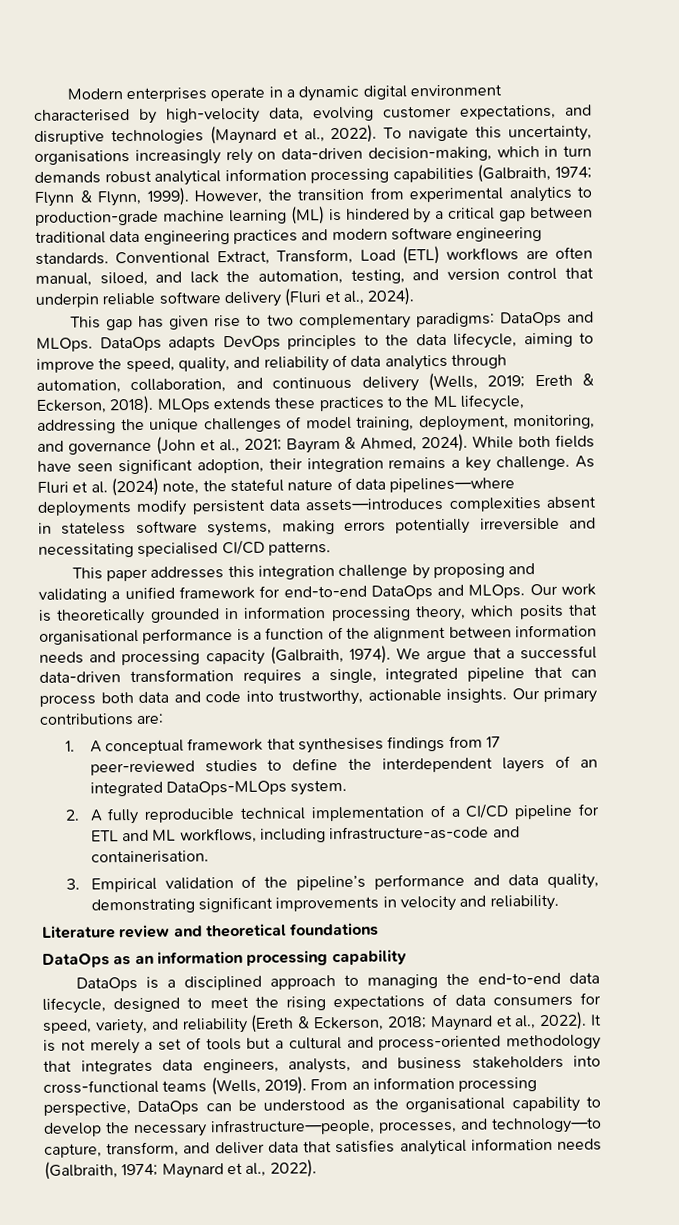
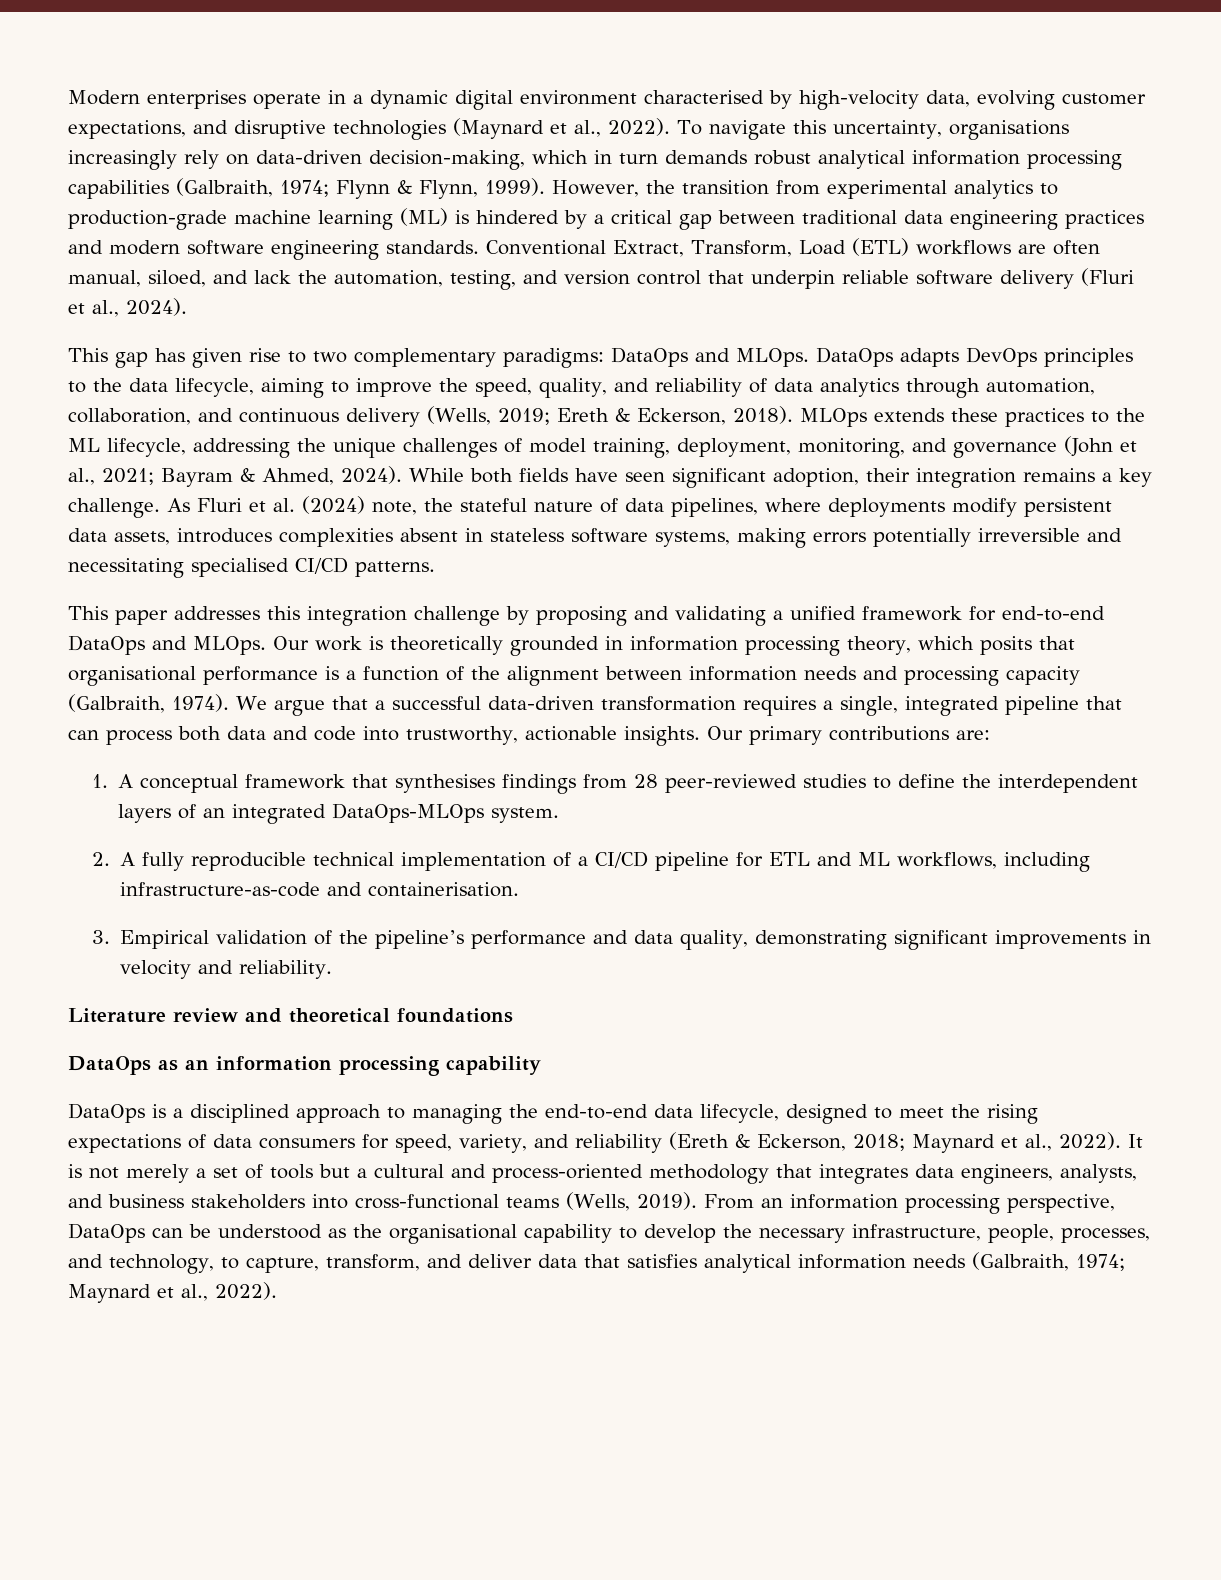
- As Fluri et al. (2024) note, the stateful nature of data pipelines—where deployments modify persistent data assets—introduces complexities absent in stateless software systems, making errors potentially irreversible and necessitating specialised CI/CD patterns.
+ As Fluri et al. (2024) note, the stateful nature of data pipelines, where deployments modify persistent data assets, introduces complexities absent in stateless software systems, making errors potentially irreversible and necessitating specialised CI/CD patterns.
- 1. A conceptual framework that synthesises findings from 17 peer-reviewed studies to define the interdependent layers of an integrated DataOps-MLOps system.
+ 1. A conceptual framework that synthesises findings from 28 peer-reviewed studies to define the interdependent layers of an integrated DataOps-MLOps system.
- From an information processing perspective, DataOps can be understood as the organisational capability to develop the necessary infrastructure—people, processes, and technology—to capture, transform, and deliver data that satisfies analytical information needs (Galbraith, 1974; Maynard et al., 2022).
+ From an information processing perspective, DataOps can be understood as the organisational capability to develop the necessary infrastructure, people, processes, and technology, to capture, transform, and deliver data that satisfies analytical information needs (Galbraith, 1974; Maynard et al., 2022).

